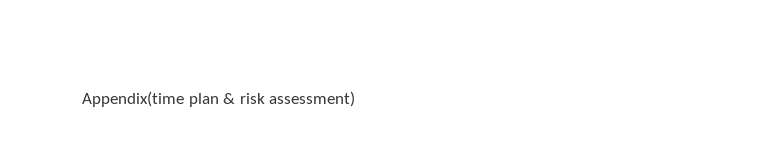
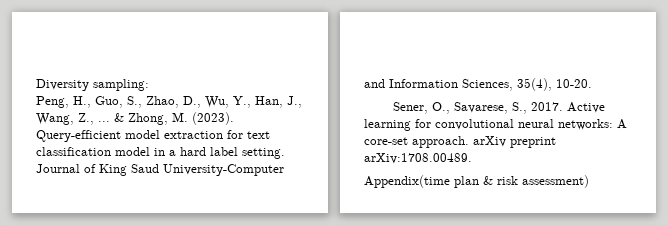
+ Diversity sampling:
+ Peng, H., Guo, S., Zhao, D., Wu, Y., Han, J., Wang, Z., ... & Zhong, M. (2023). Query-efficient model extraction for text classification model in a hard label setting. Journal of King Saud University-Computer and Information Sciences, 35(4), 10-20.
+ Sener, O., Savarese, S., 2017. Active learning for convolutional neural networks: A core-set approach. arXiv preprint arXiv:1708.00489.

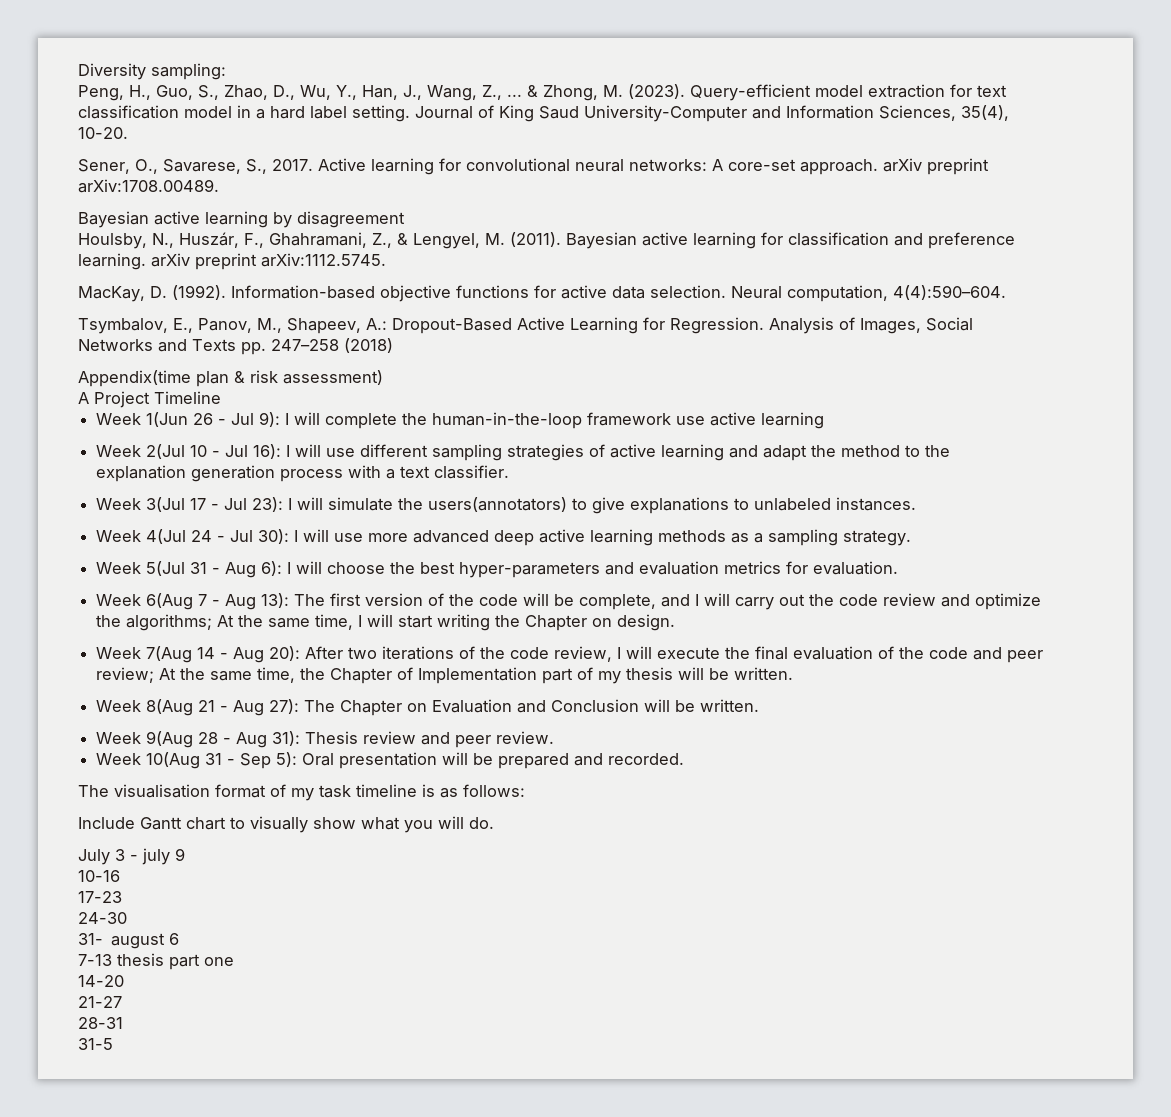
+ Bayesian active learning by disagreement
+ Houlsby, N., Huszár, F., Ghahramani, Z., & Lengyel, M. (2011). Bayesian active learning for classification and preference learning. arXiv preprint arXiv:1112.5745.
+ MacKay, D. (1992). Information-based objective functions for active data selection. Neural computation, 4(4):590–604.
+ Tsymbalov, E., Panov, M., Shapeev, A.: Dropout-Based Active Learning for Regression. Analysis of Images, Social Networks and Texts pp. 247–258 (2018)
+ A Project Timeline
+ Week 1(Jun 26 - Jul 9): I will complete the human-in-the-loop framework use active learning
+ Week 2(Jul 10 - Jul 16): I will use different sampling strategies of active learning and adapt the method to the explanation generation process with a text classifier.
+ Week 3(Jul 17 - Jul 23): I will simulate the users(annotators) to give explanations to unlabeled instances.
+ Week 4(Jul 24 - Jul 30): I will use more advanced deep active learning methods as a sampling strategy.
+ Week 5(Jul 31 - Aug 6): I will choose the best hyper-parameters and evaluation metrics for evaluation.
+ Week 6(Aug 7 - Aug 13): The first version of the code will be complete, and I will carry out the code review and optimize the algorithms; At the same time, I will start writing the Chapter on design.
+ Week 7(Aug 14 - Aug 20): After two iterations of the code review, I will execute the final evaluation of the code and peer review; At the same time, the Chapter of Implementation part of my thesis will be written.
+ Week 8(Aug 21 - Aug 27): The Chapter on Evaluation and Conclusion will be written.
+ Week 9(Aug 28 - Aug 31): Thesis review and peer review.
+ Week 10(Aug 31 - Sep 5): Oral presentation will be prepared and recorded.
+ The visualisation format of my task timeline is as follows:
+ Include Gantt chart to visually show what you will do.
+ July 3 - july 9
+ 10-16
+ 17-23
+ 24-30
+ 31- august 6
+ 7-13 thesis part one
+ 14-20
+ 21-27
+ 28-31
+ 31-5

